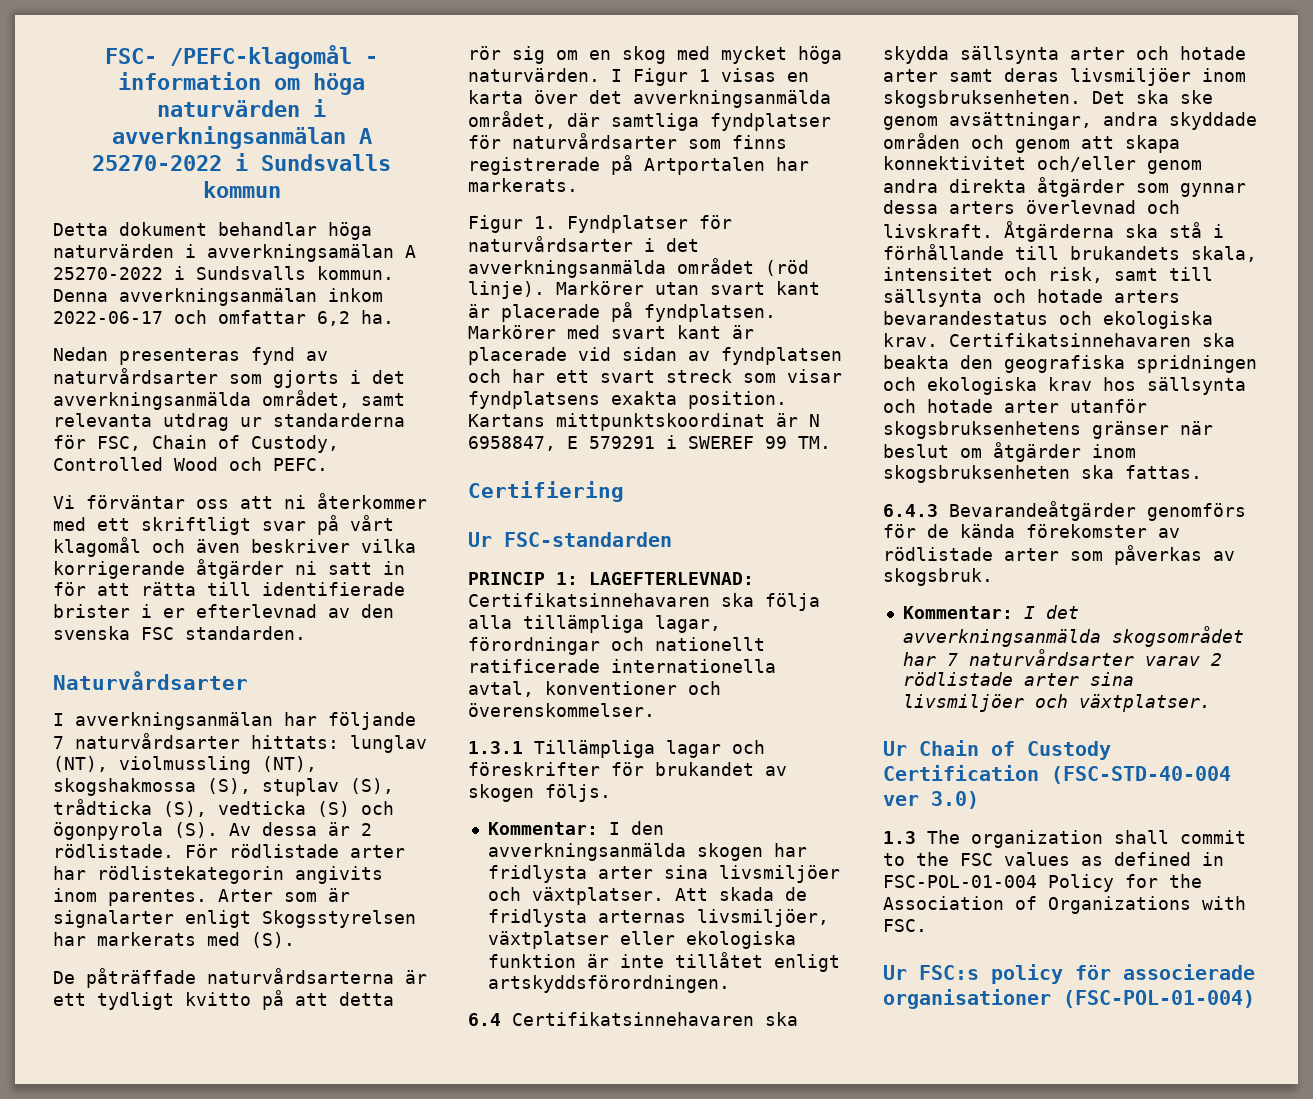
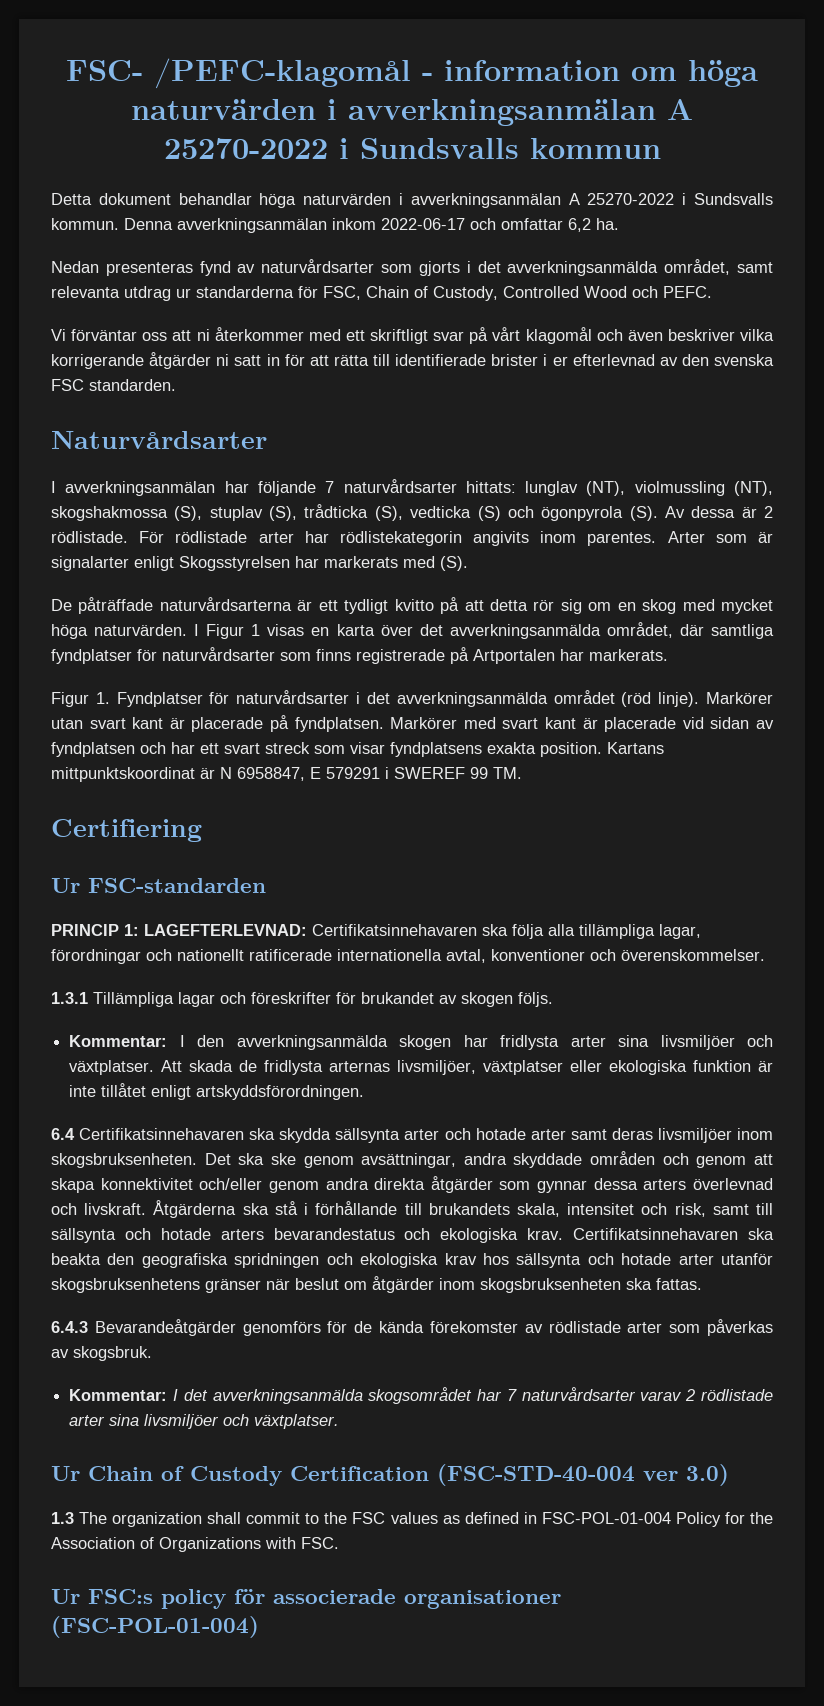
- Detta dokument behandlar höga naturvärden i avverkningsamälan A 25270-2022 i Sundsvalls kommun.
+ Detta dokument behandlar höga naturvärden i avverkningsanmälan A 25270-2022 i Sundsvalls kommun.

